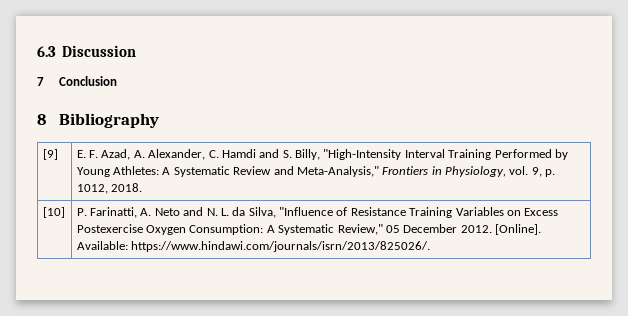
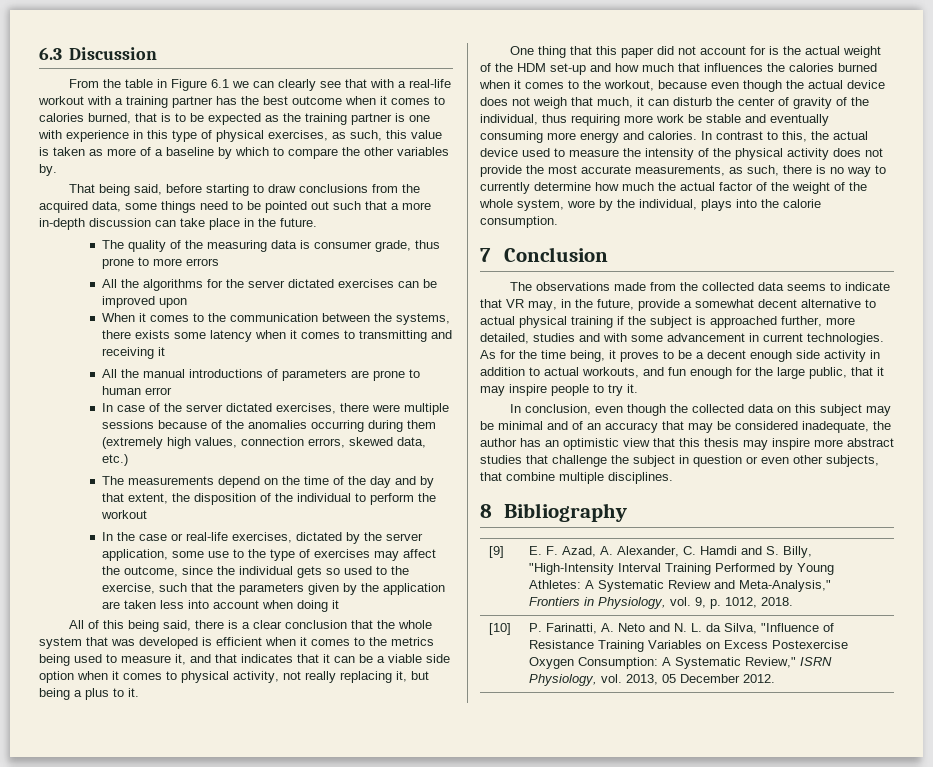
+ From the table in Figure 6.1 we can clearly see that with a real-life workout with a training partner has the best outcome when it comes to calories burned, that is to be expected as the training partner is one with experience in this type of physical exercises, as such, this value is taken as more of a baseline by which to compare the other variables by.
+ That being said, before starting to draw conclusions from the acquired data, some things need to be pointed out such that a more in-depth discussion can take place in the future.
+ The quality of the measuring data is consumer grade, thus prone to more errors
+ All the algorithms for the server dictated exercises can be improved upon
+ When it comes to the communication between the systems, there exists some latency when it comes to transmitting and receiving it
+ All the manual introductions of parameters are prone to human error
+ In case of the server dictated exercises, there were multiple sessions because of the anomalies occurring during them (extremely high values, connection errors, skewed data, etc.)
+ The measurements depend on the time of the day and by that extent, the disposition of the individual to perform the workout
+ In the case or real-life exercises, dictated by the server application, some use to the type of exercises may affect the outcome, since the individual gets so used to the exercise, such that the parameters given by the application are taken less into account when doing it
+ All of this being said, there is a clear conclusion that the whole system that was developed is efficient when it comes to the metrics being used to measure it, and that indicates that it can be a viable side option when it comes to physical activity, not really replacing it, but being a plus to it.
+ One thing that this paper did not account for is the actual weight of the HDM set-up and how much that influences the calories burned when it comes to the workout, because even though the actual device does not weigh that much, it can disturb the center of gravity of the individual, thus requiring more work be stable and eventually consuming more energy and calories. In contrast to this, the actual device used to measure the intensity of the physical activity does not provide the most accurate measurements, as such, there is no way to currently determine how much the actual factor of the weight of the whole system, wore by the individual, plays into the calorie consumption.
  7 Conclusion
+ The observations made from the collected data seems to indicate that VR may, in the future, provide a somewhat decent alternative to actual physical training if the subject is approached further, more detailed, studies and with some advancement in current technologies. As for the time being, it proves to be a decent enough side activity in addition to actual workouts, and fun enough for the large public, that it may inspire people to try it.
+ In conclusion, even though the collected data on this subject may be minimal and of an accuracy that may be considered inadequate, the author has an optimistic view that this thesis may inspire more abstract studies that challenge the subject in question or even other subjects, that combine multiple disciplines.
- [10] | P. Farinatti, A. Neto and N. L. da Silva, "Influence of Resistance Training Variables on Excess Postexercise Oxygen Consumption: A Systematic Review," 05 December 2012. [Online]. Available: https://www.hindawi.com/journals/isrn/2013/825026/.
+ [10] | P. Farinatti, A. Neto and N. L. da Silva, "Influence of Resistance Training Variables on Excess Postexercise Oxygen Consumption: A Systematic Review," ISRN Physiology, vol. 2013, 05 December 2012.

